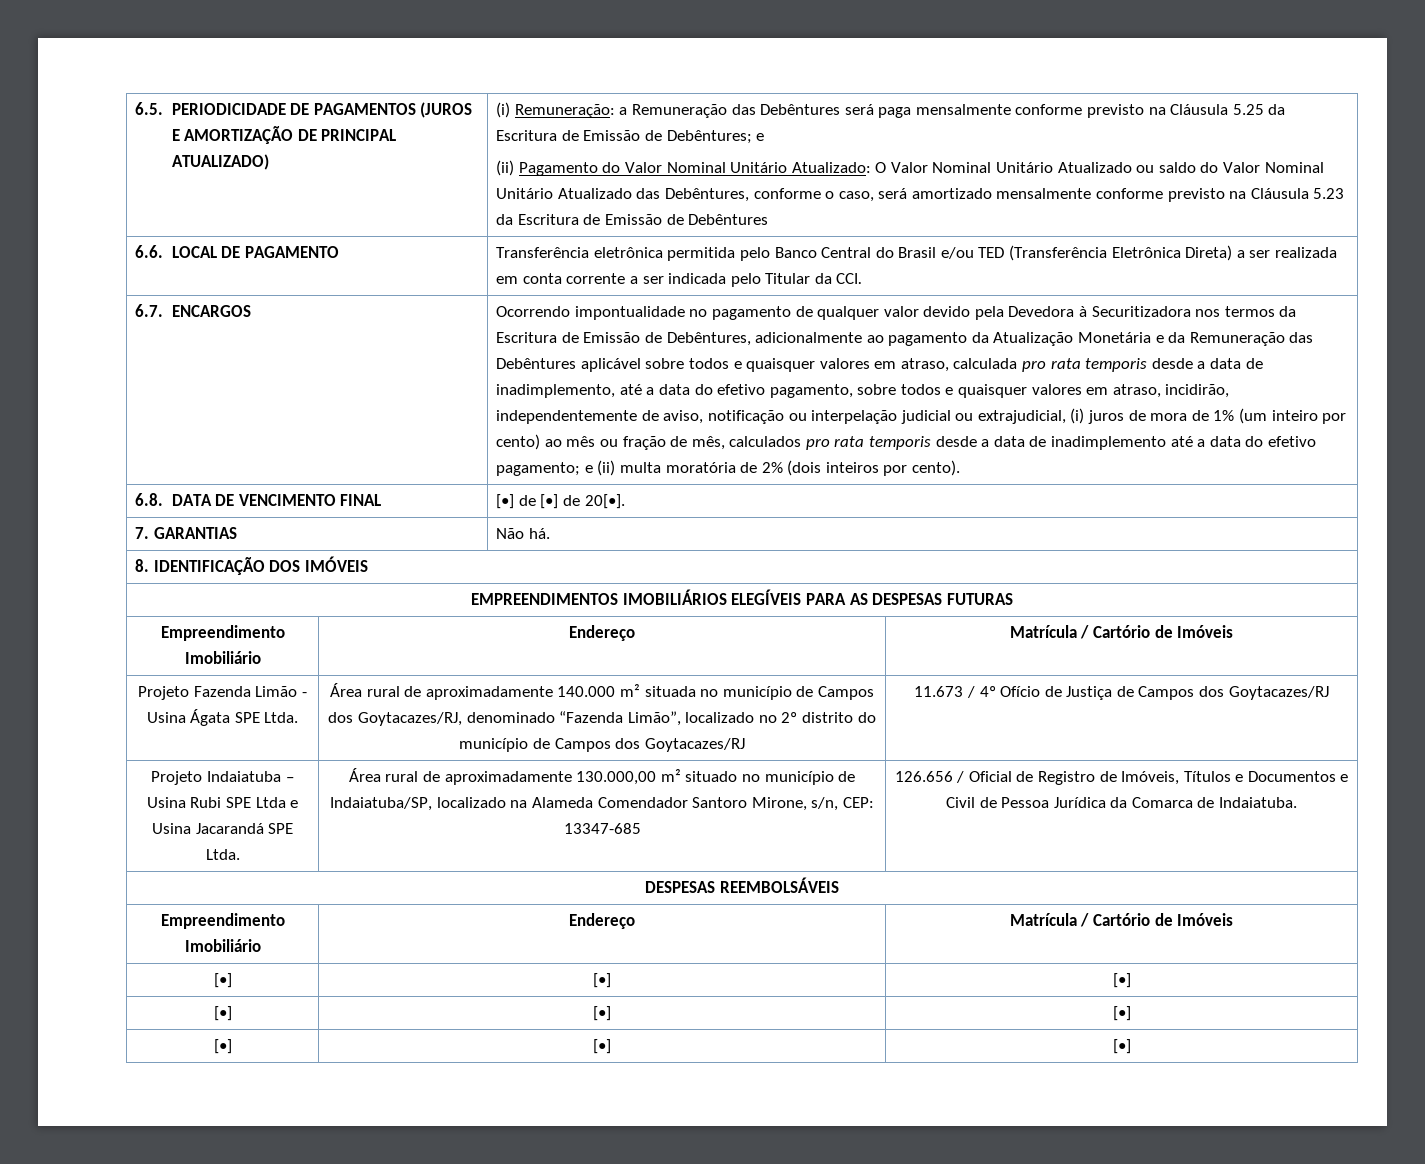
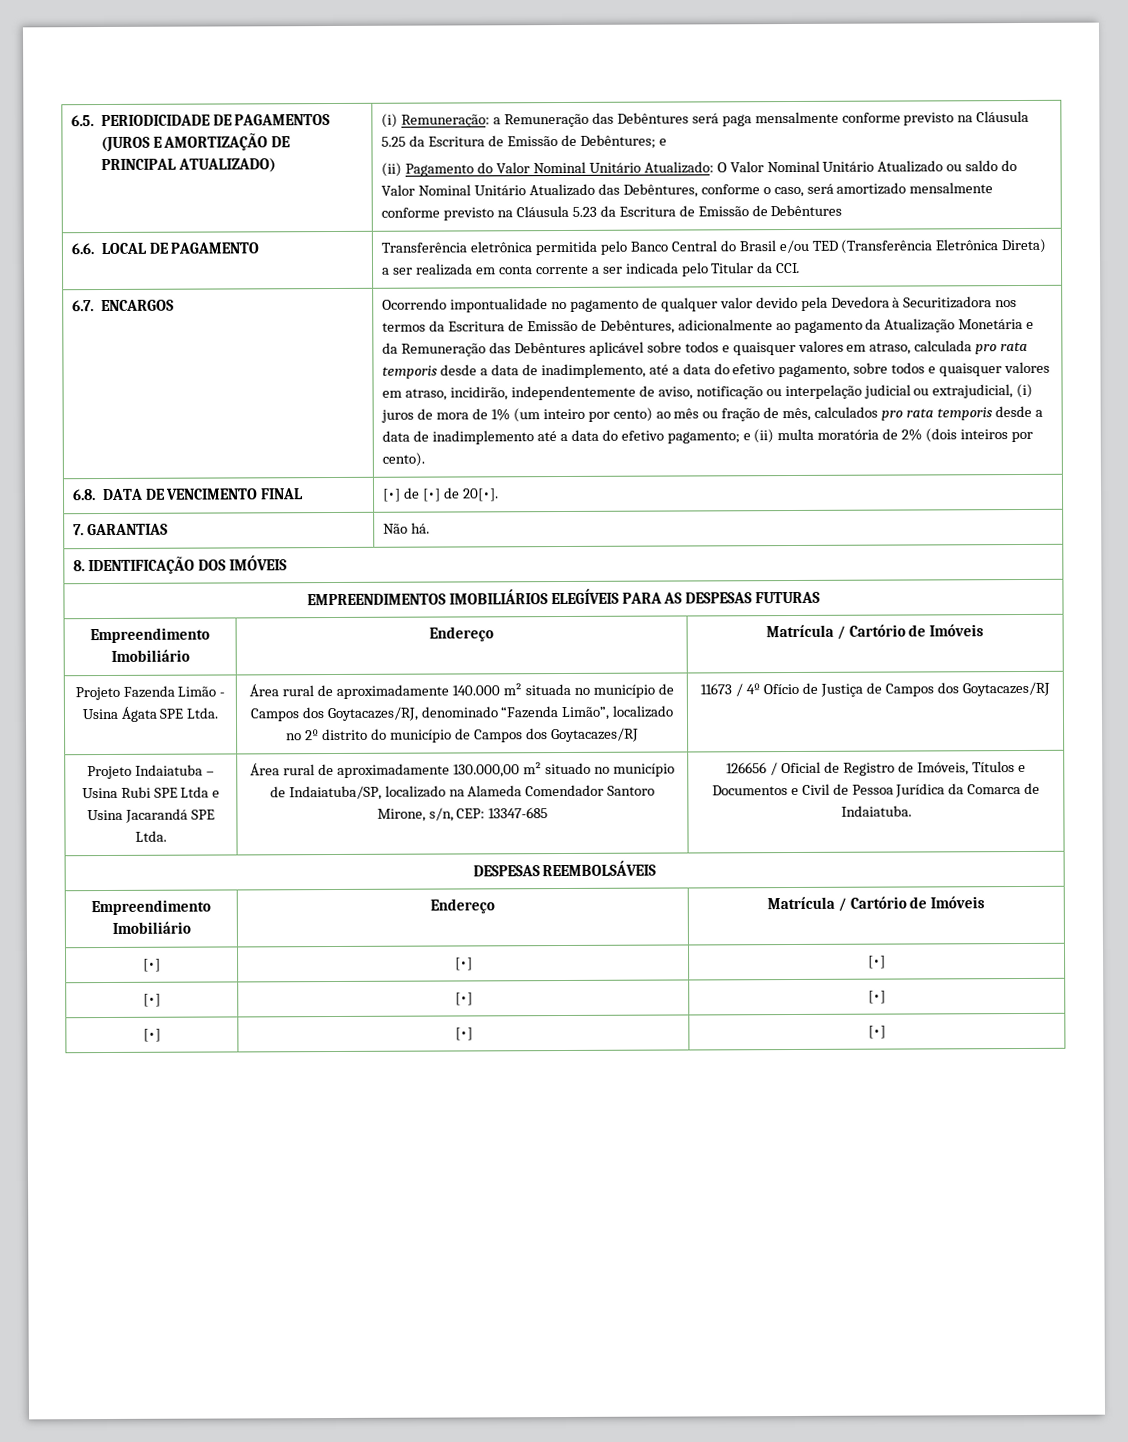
- 11.673 / 4º Ofício de Justiça de Campos dos Goytacazes/RJ
+ 11673 / 4º Ofício de Justiça de Campos dos Goytacazes/RJ
- 126.656 / Oficial de Registro de Imóveis, Títulos e Documentos e Civil de Pessoa Jurídica da Comarca de Indaiatuba.
+ 126656 / Oficial de Registro de Imóveis, Títulos e Documentos e Civil de Pessoa Jurídica da Comarca de Indaiatuba.

